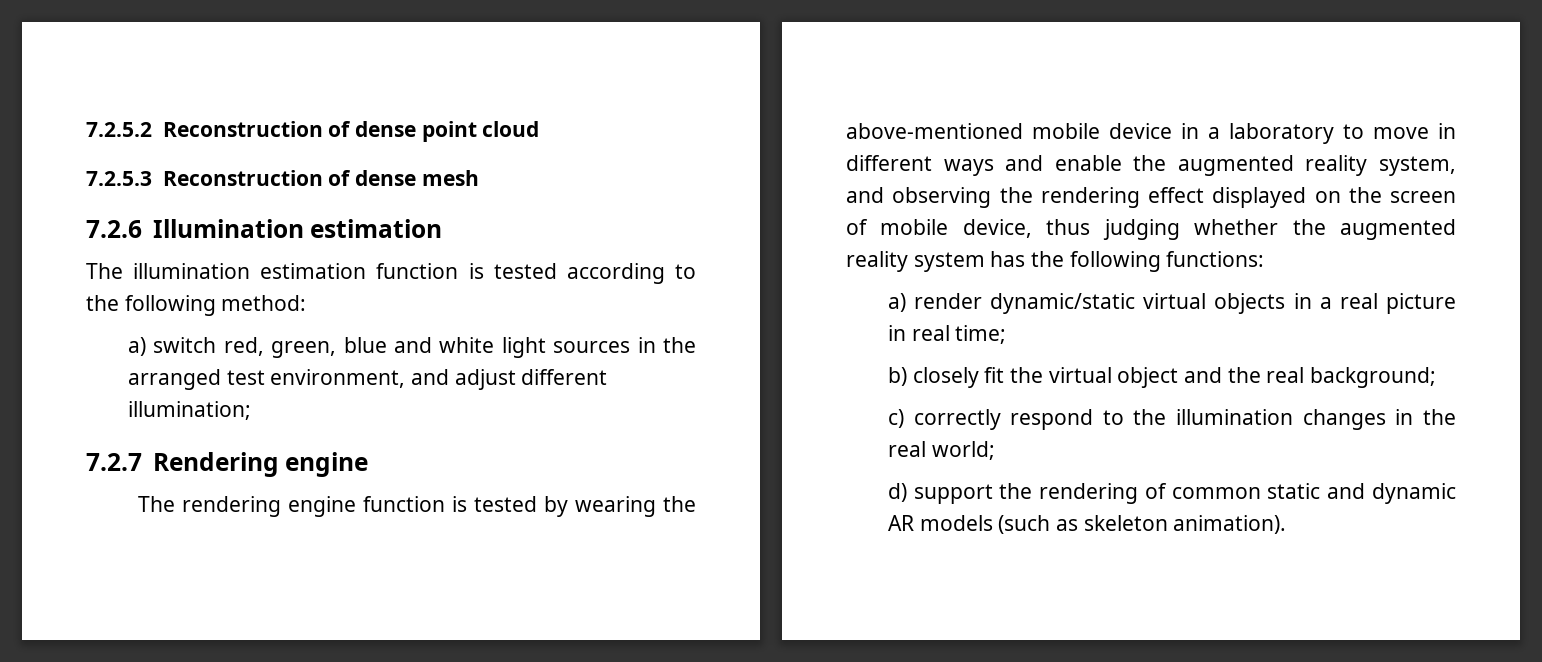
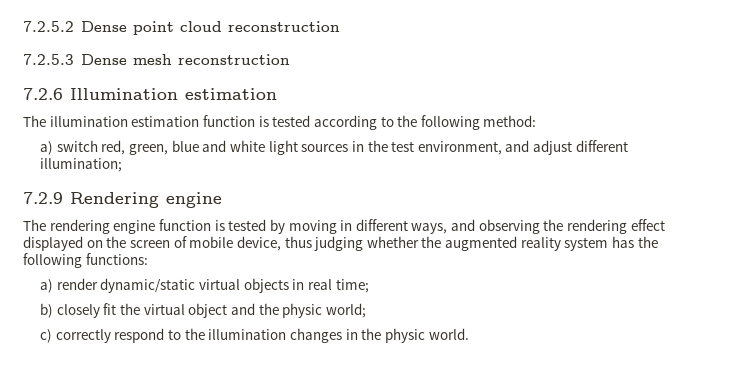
- 7.2.5.2 Reconstruction of dense point cloud
+ 7.2.5.2 Dense point cloud reconstruction
- 7.2.5.3 Reconstruction of dense mesh
+ 7.2.5.3 Dense mesh reconstruction
- a) switch red, green, blue and white light sources in the arranged test environment, and adjust different illumination;
+ a) switch red, green, blue and white light sources in the test environment, and adjust different illumination;
- 7.2.7 Rendering engine
+ 7.2.9 Rendering engine
- The rendering engine function is tested by wearing the above-mentioned mobile device in a laboratory to move in different ways and enable the augmented reality system, and observing the rendering effect displayed on the screen of mobile device, thus judging whether the augmented reality system has the following functions:
+ The rendering engine function is tested by moving in different ways, and observing the rendering effect displayed on the screen of mobile device, thus judging whether the augmented reality system has the following functions:
- a) render dynamic/static virtual objects in a real picture in real time;
+ a) render dynamic/static virtual objects in real time;
- b) closely fit the virtual object and the real background;
+ b) closely fit the virtual object and the physic world;
- c) correctly respond to the illumination changes in the real world;
- d) support the rendering of common static and dynamic AR models (such as skeleton animation).
+ c) correctly respond to the illumination changes in the physic world.

